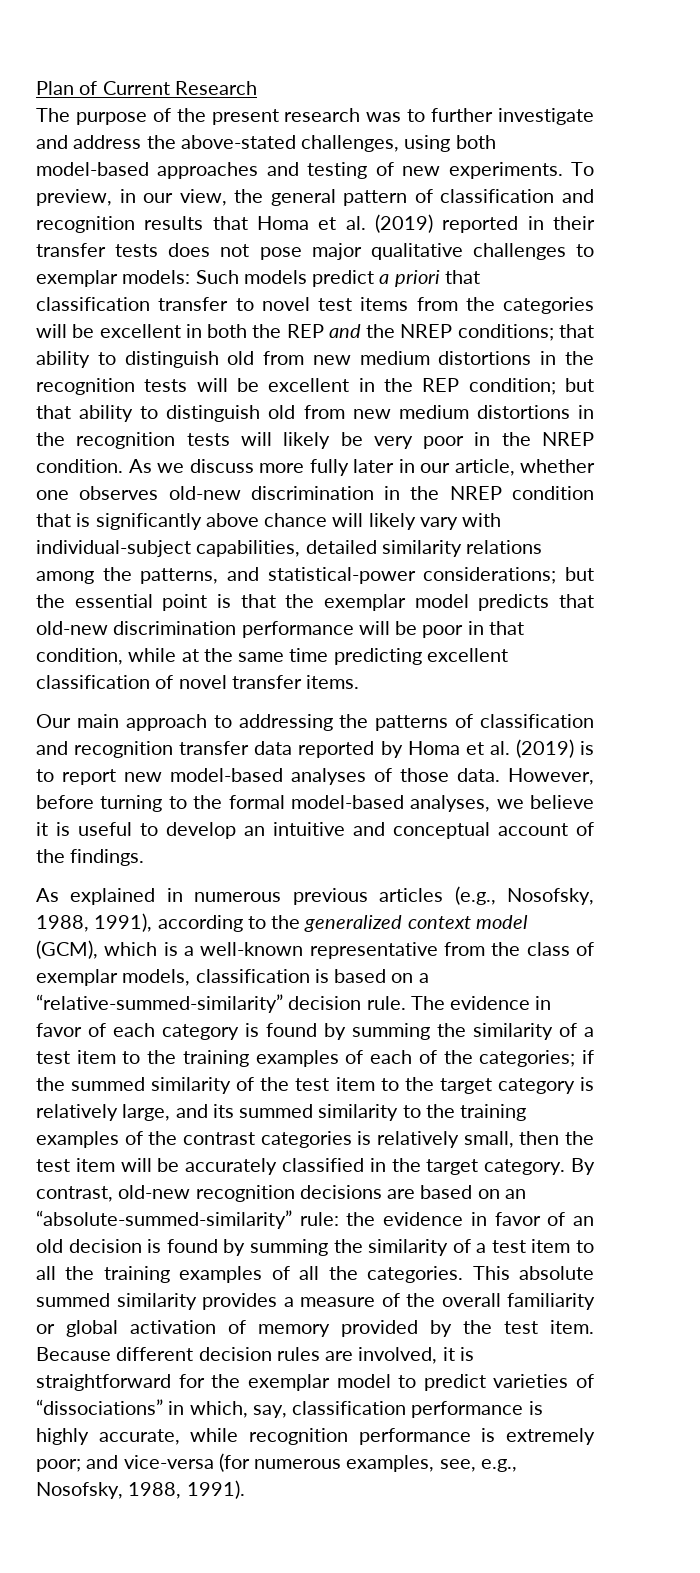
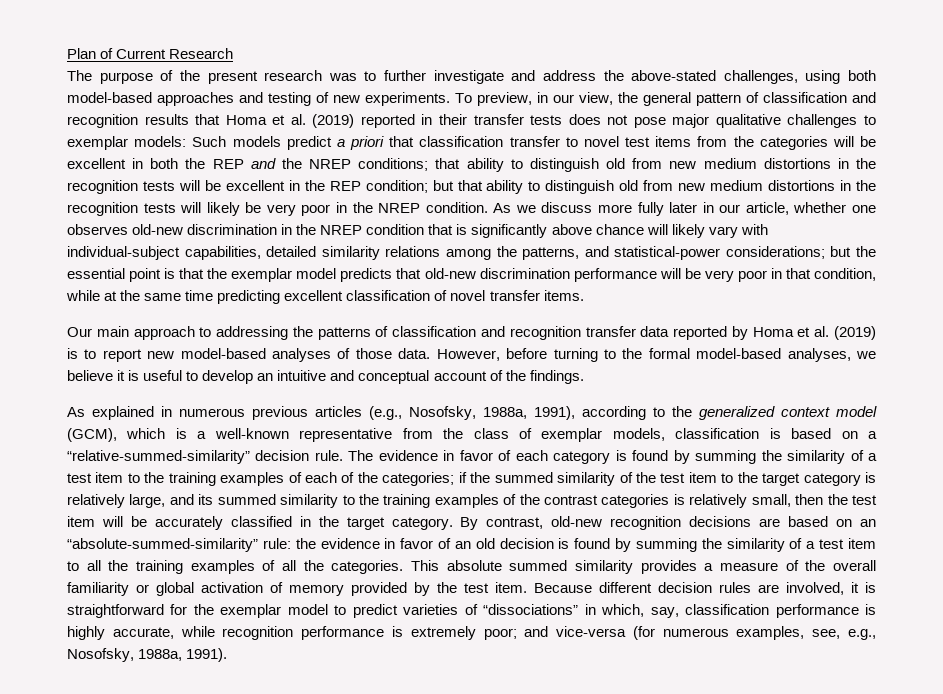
- but the essential point is that the exemplar model predicts that old-new discrimination performance will be poor in that condition, while at the same time predicting excellent classification of novel transfer items.
+ but the essential point is that the exemplar model predicts that old-new discrimination performance will be very poor in that condition, while at the same time predicting excellent classification of novel transfer items.
- As explained in numerous previous articles (e.g., Nosofsky, 1988, 1991), according to the generalized context model (GCM), which is a well-known representative from the class of exemplar models, classification is based on a “relative-summed-similarity” decision rule.
+ As explained in numerous previous articles (e.g., Nosofsky, 1988a, 1991), according to the generalized context model (GCM), which is a well-known representative from the class of exemplar models, classification is based on a “relative-summed-similarity” decision rule.
- Because different decision rules are involved, it is straightforward for the exemplar model to predict varieties of “dissociations” in which, say, classification performance is highly accurate, while recognition performance is extremely poor; and vice-versa (for numerous examples, see, e.g., Nosofsky, 1988, 1991).
+ Because different decision rules are involved, it is straightforward for the exemplar model to predict varieties of “dissociations” in which, say, classification performance is highly accurate, while recognition performance is extremely poor; and vice-versa (for numerous examples, see, e.g., Nosofsky, 1988a, 1991).

